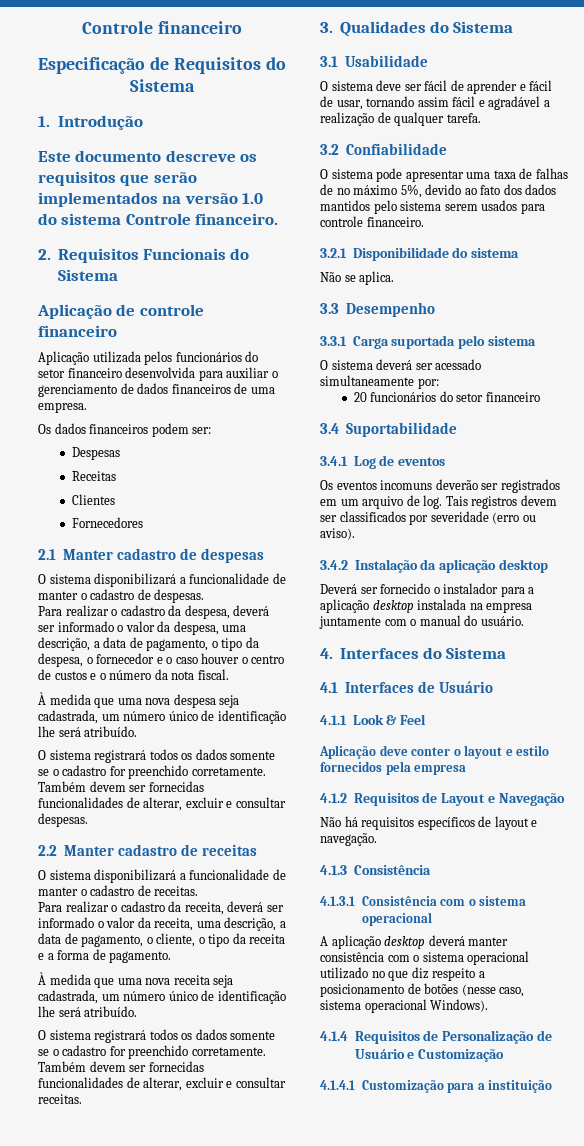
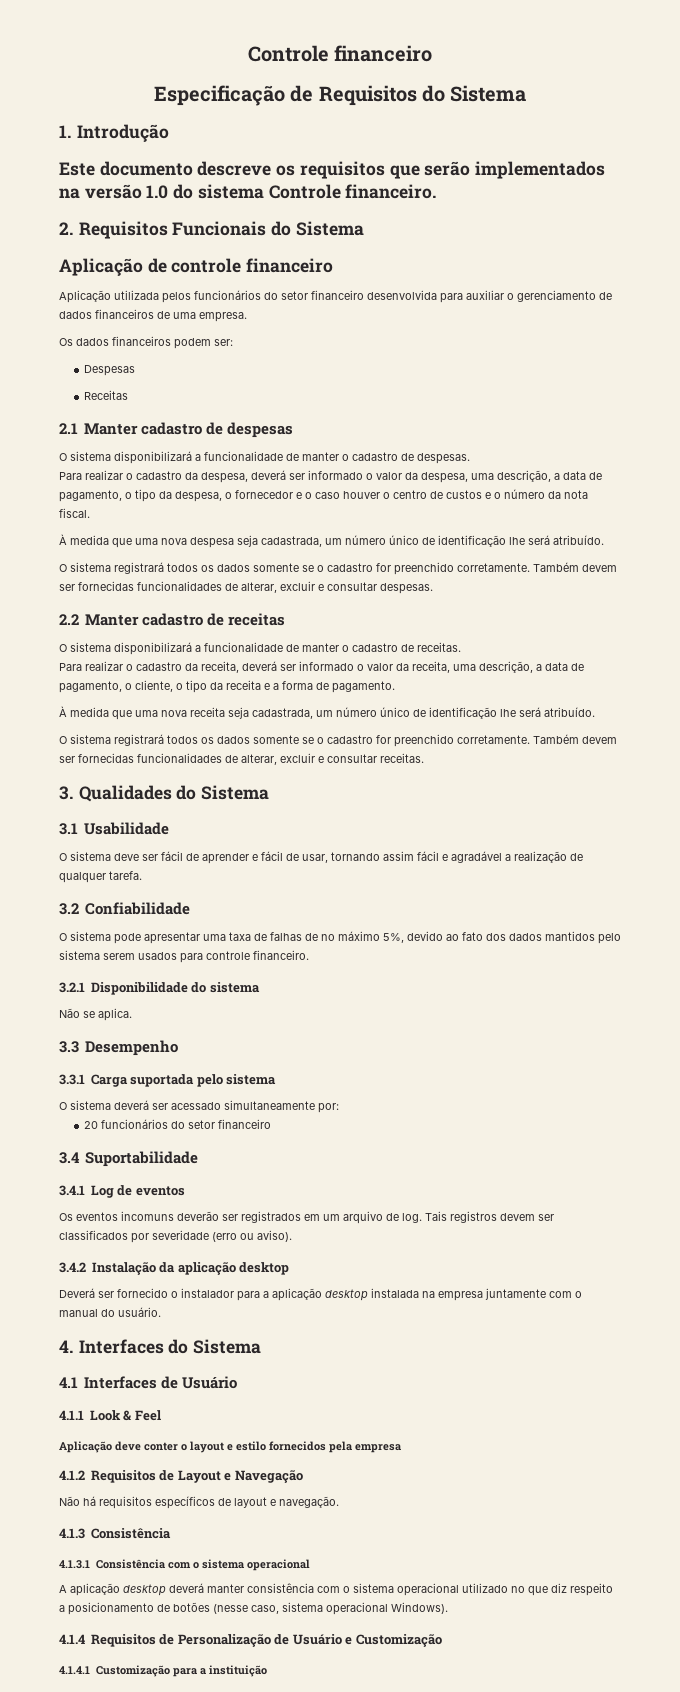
- Clientes
- Fornecedores

